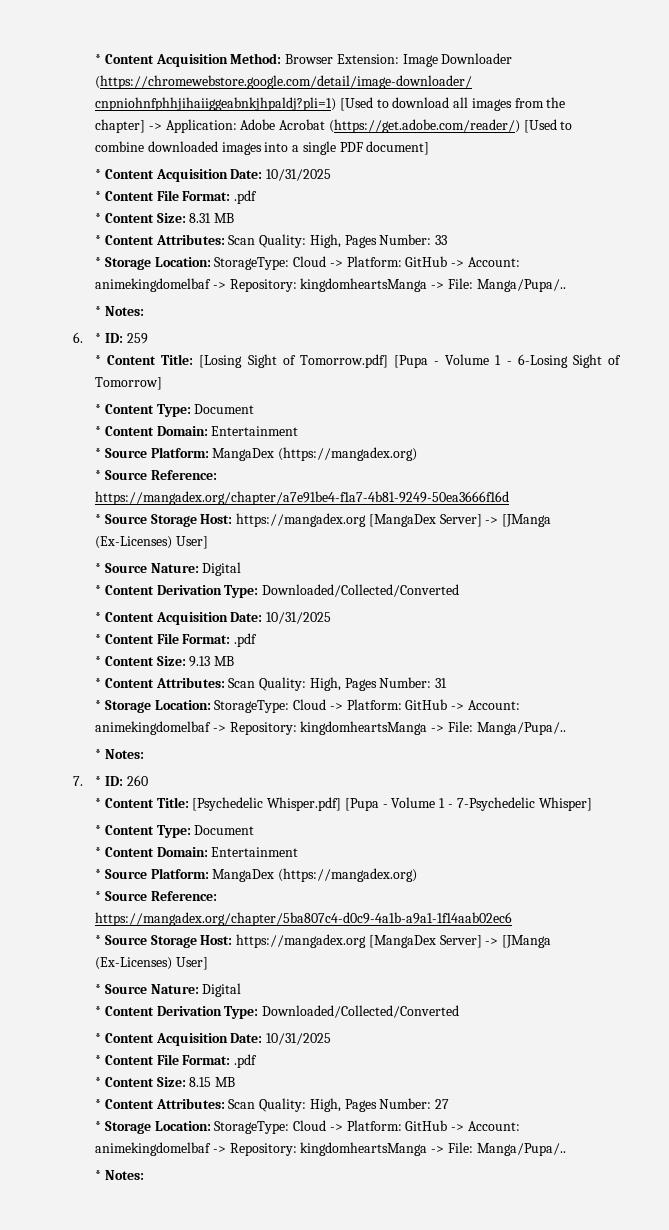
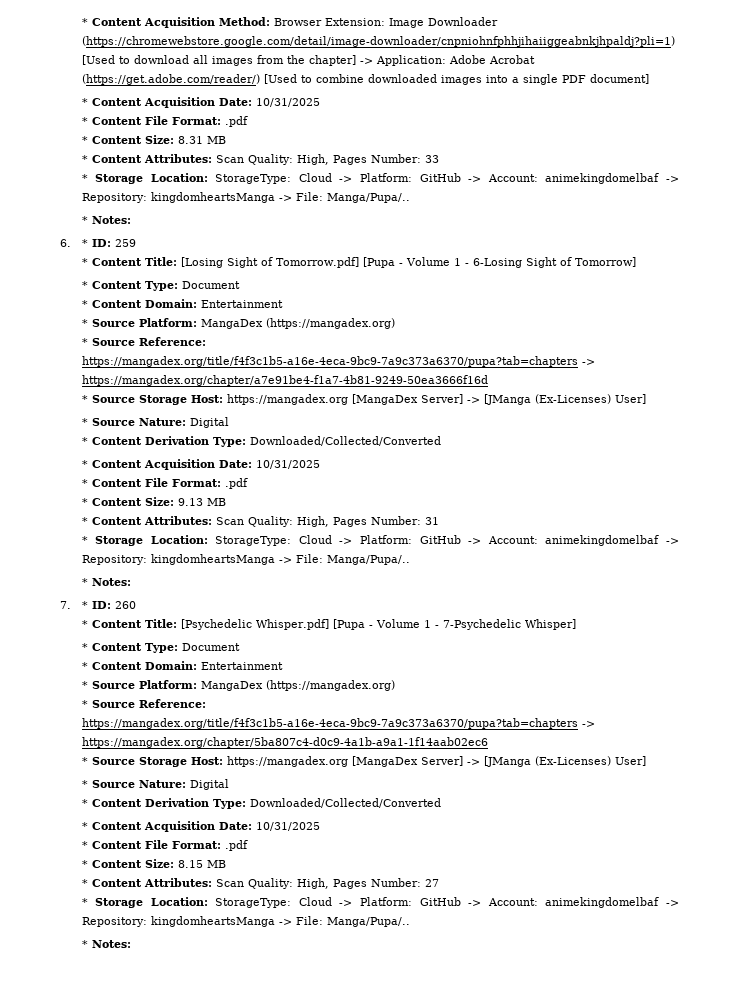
- * Source Reference: https://mangadex.org/chapter/a7e91be4-f1a7-4b81-9249-50ea3666f16d
+ * Source Reference: https://mangadex.org/title/f4f3c1b5-a16e-4eca-9bc9-7a9c373a6370/pupa?tab=chapters -> https://mangadex.org/chapter/a7e91be4-f1a7-4b81-9249-50ea3666f16d
- * Source Reference: https://mangadex.org/chapter/5ba807c4-d0c9-4a1b-a9a1-1f14aab02ec6
+ * Source Reference: https://mangadex.org/title/f4f3c1b5-a16e-4eca-9bc9-7a9c373a6370/pupa?tab=chapters -> https://mangadex.org/chapter/5ba807c4-d0c9-4a1b-a9a1-1f14aab02ec6

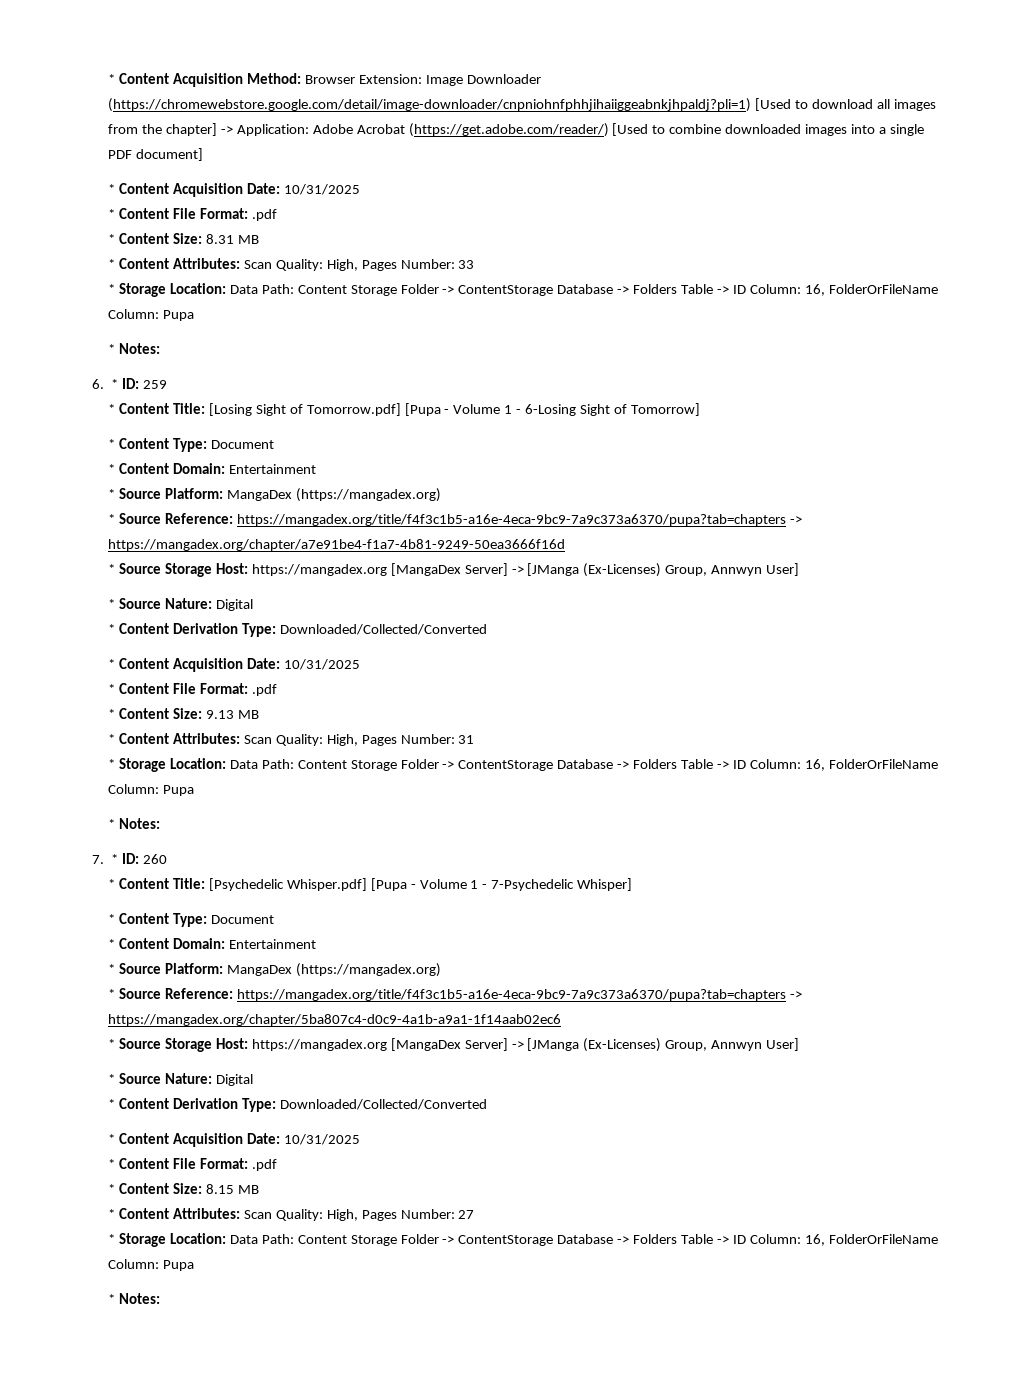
  * Content Attributes: Scan Quality: High, Pages Number: 33
- * Storage Location: StorageType: Cloud -> Platform: GitHub -> Account: animekingdomelbaf -> Repository: kingdomheartsManga -> File: Manga/Pupa/..
+ * Storage Location: Data Path: Content Storage Folder -> ContentStorage Database -> Folders Table -> ID Column: 16, FolderOrFileName Column: Pupa
  * Source Reference: https://mangadex.org/title/f4f3c1b5-a16e-4eca-9bc9-7a9c373a6370/pupa?tab=chapters -> https://mangadex.org/chapter/a7e91be4-f1a7-4b81-9249-50ea3666f16d
- * Source Storage Host: https://mangadex.org [MangaDex Server] -> [JManga (Ex-Licenses) User]
+ * Source Storage Host: https://mangadex.org [MangaDex Server] -> [JManga (Ex-Licenses) Group, Annwyn User]
  * Content Attributes: Scan Quality: High, Pages Number: 31
- * Storage Location: StorageType: Cloud -> Platform: GitHub -> Account: animekingdomelbaf -> Repository: kingdomheartsManga -> File: Manga/Pupa/..
+ * Storage Location: Data Path: Content Storage Folder -> ContentStorage Database -> Folders Table -> ID Column: 16, FolderOrFileName Column: Pupa
  * Source Reference: https://mangadex.org/title/f4f3c1b5-a16e-4eca-9bc9-7a9c373a6370/pupa?tab=chapters -> https://mangadex.org/chapter/5ba807c4-d0c9-4a1b-a9a1-1f14aab02ec6
- * Source Storage Host: https://mangadex.org [MangaDex Server] -> [JManga (Ex-Licenses) User]
+ * Source Storage Host: https://mangadex.org [MangaDex Server] -> [JManga (Ex-Licenses) Group, Annwyn User]
  * Content Attributes: Scan Quality: High, Pages Number: 27
- * Storage Location: StorageType: Cloud -> Platform: GitHub -> Account: animekingdomelbaf -> Repository: kingdomheartsManga -> File: Manga/Pupa/..
+ * Storage Location: Data Path: Content Storage Folder -> ContentStorage Database -> Folders Table -> ID Column: 16, FolderOrFileName Column: Pupa

